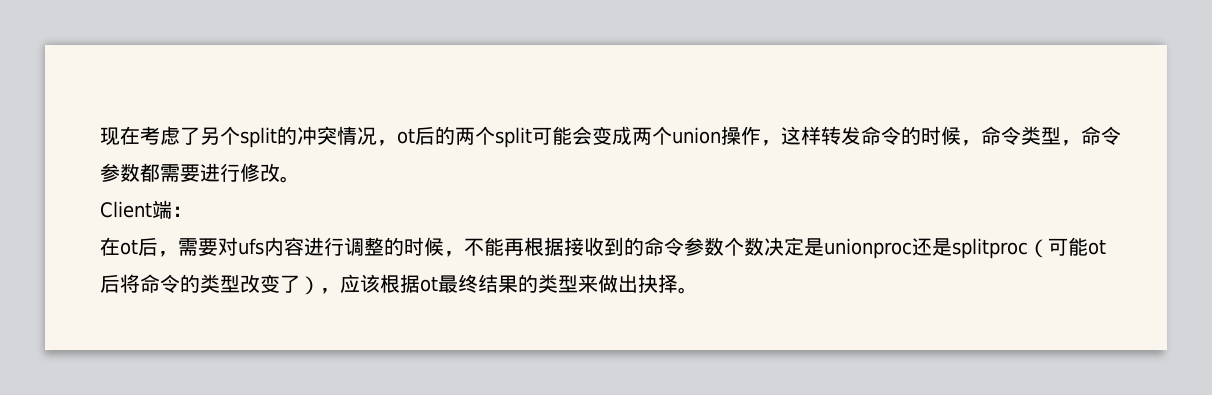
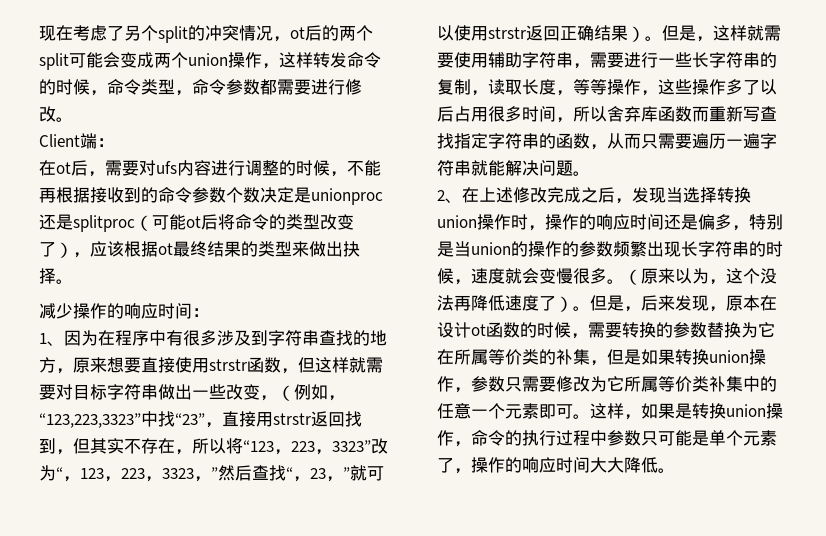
+ 减少操作的响应时间：
+ 1、因为在程序中有很多涉及到字符串查找的地方，原来想要直接使用strstr函数，但这样就需要对目标字符串做出一些改变，（例如，“123,223,3323”中找“23”，直接用strstr返回找到，但其实不存在，所以将“123，223，3323”改为“，123，223，3323，”然后查找“，23，”就可以使用strstr返回正确结果）。但是，这样就需要使用辅助字符串，需要进行一些长字符串的复制，读取长度，等等操作，这些操作多了以后占用很多时间，所以舍弃库函数而重新写查找指定字符串的函数，从而只需要遍历一遍字符串就能解决问题。
+ 2、在上述修改完成之后，发现当选择转换union操作时，操作的响应时间还是偏多，特别是当union的操作的参数频繁出现长字符串的时候，速度就会变慢很多。（原来以为，这个没法再降低速度了）。但是，后来发现，原本在设计ot函数的时候，需要转换的参数替换为它在所属等价类的补集，但是如果转换union操作，参数只需要修改为它所属等价类补集中的任意一个元素即可。这样，如果是转换union操作，命令的执行过程中参数只可能是单个元素了，操作的响应时间大大降低。

